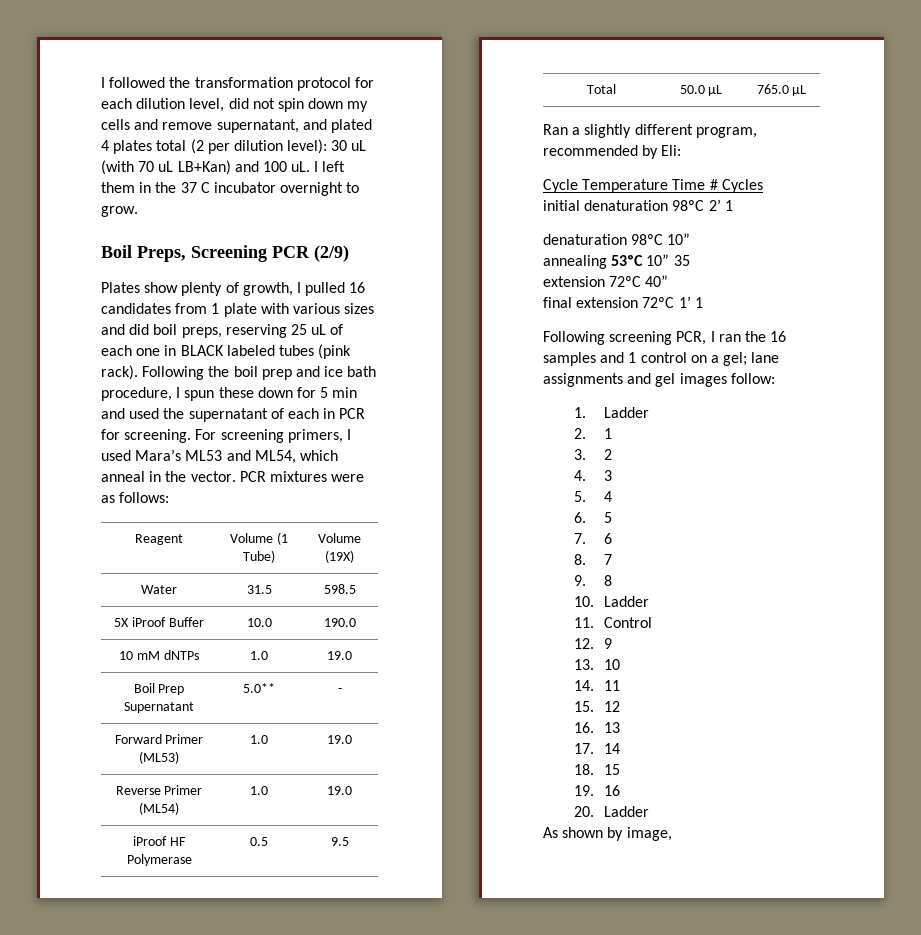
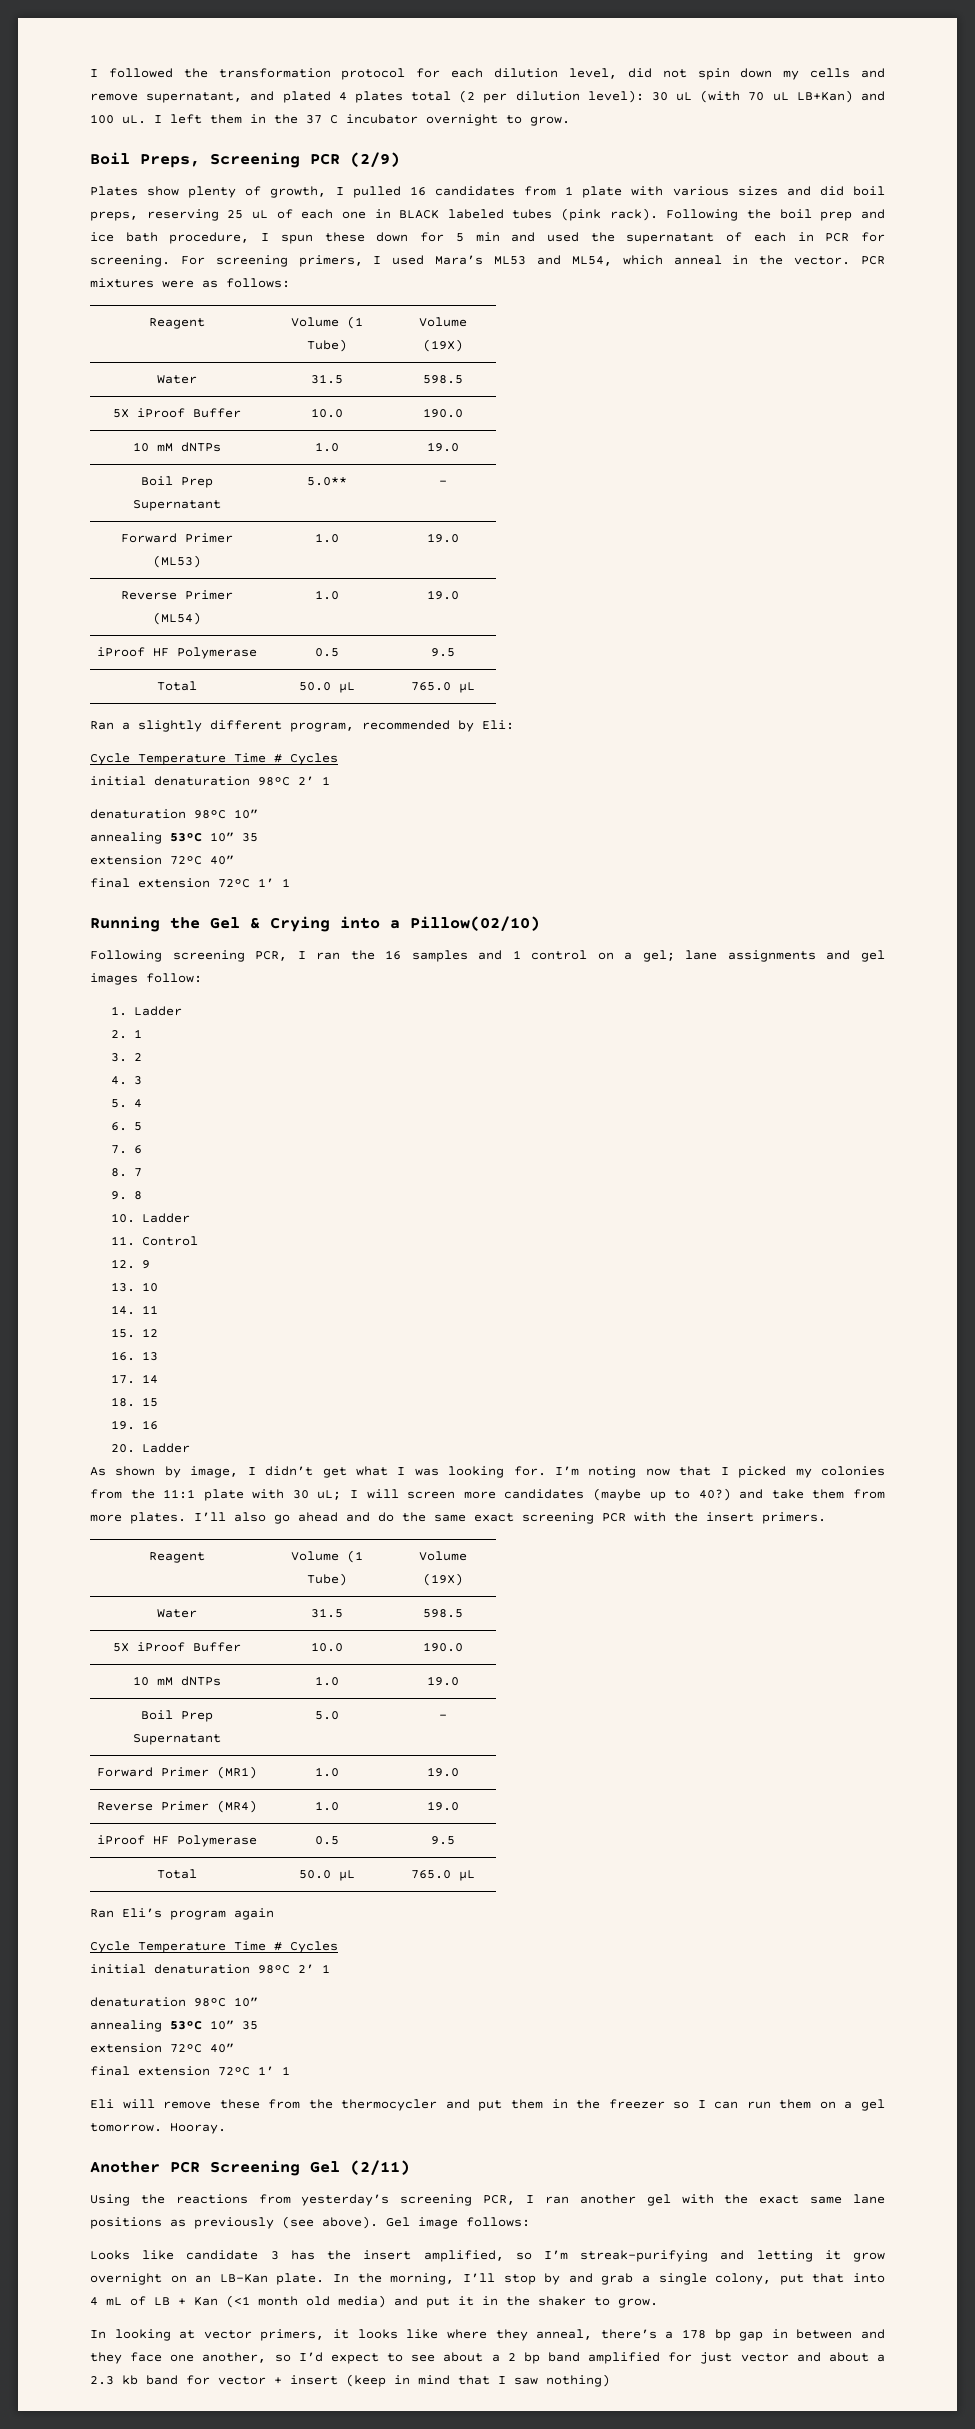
+ Running the Gel & Crying into a Pillow(02/10)
- As shown by image,
+ As shown by image, I didn’t get what I was looking for. I’m noting now that I picked my colonies from the 11:1 plate with 30 uL; I will screen more candidates (maybe up to 40?) and take them from more plates. I’ll also go ahead and do the same exact screening PCR with the insert primers.
+ Reagent | Volume (1 Tube) | Volume (19X)
+ Water | 31.5 | 598.5
+ 5X iProof Buffer | 10.0 | 190.0
+ 10 mM dNTPs | 1.0 | 19.0
+ Boil Prep Supernatant | 5.0 | -
+ Forward Primer (MR1) | 1.0 | 19.0
+ Reverse Primer (MR4) | 1.0 | 19.0
+ iProof HF Polymerase | 0.5 | 9.5
+ Total | 50.0 μL | 765.0 μL
+ Ran Eli’s program again
+ Cycle Temperature Time # Cycles
+ initial denaturation 98ºC 2’ 1
+ denaturation 98ºC 10”
+ annealing 53ºC 10” 35
+ extension 72ºC 40”
+ final extension 72ºC 1’ 1
+ Eli will remove these from the thermocycler and put them in the freezer so I can run them on a gel tomorrow. Hooray.
+ Another PCR Screening Gel (2/11)
+ Using the reactions from yesterday’s screening PCR, I ran another gel with the exact same lane positions as previously (see above). Gel image follows:
+ Looks like candidate 3 has the insert amplified, so I’m streak-purifying and letting it grow overnight on an LB-Kan plate. In the morning, I’ll stop by and grab a single colony, put that into 4 mL of LB + Kan (<1 month old media) and put it in the shaker to grow.
+ In looking at vector primers, it looks like where they anneal, there’s a 178 bp gap in between and they face one another, so I’d expect to see about a 2 bp band amplified for just vector and about a 2.3 kb band for vector + insert (keep in mind that I saw nothing)

